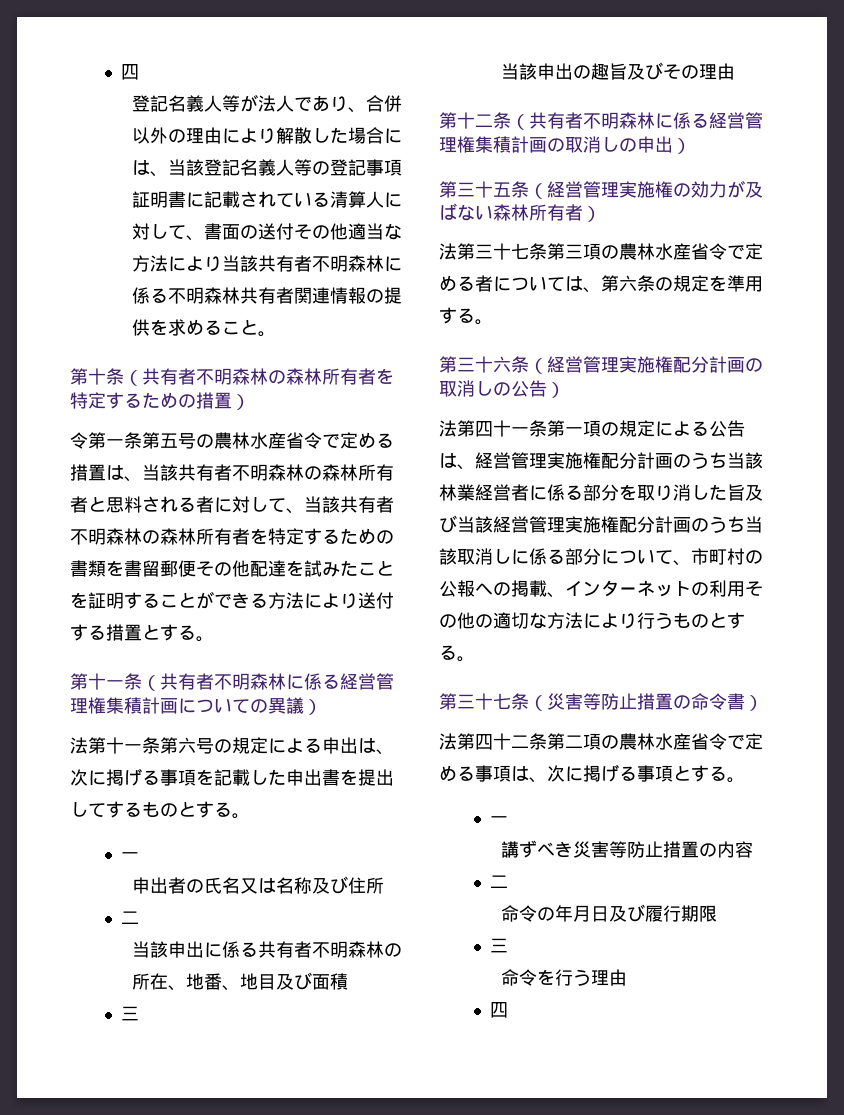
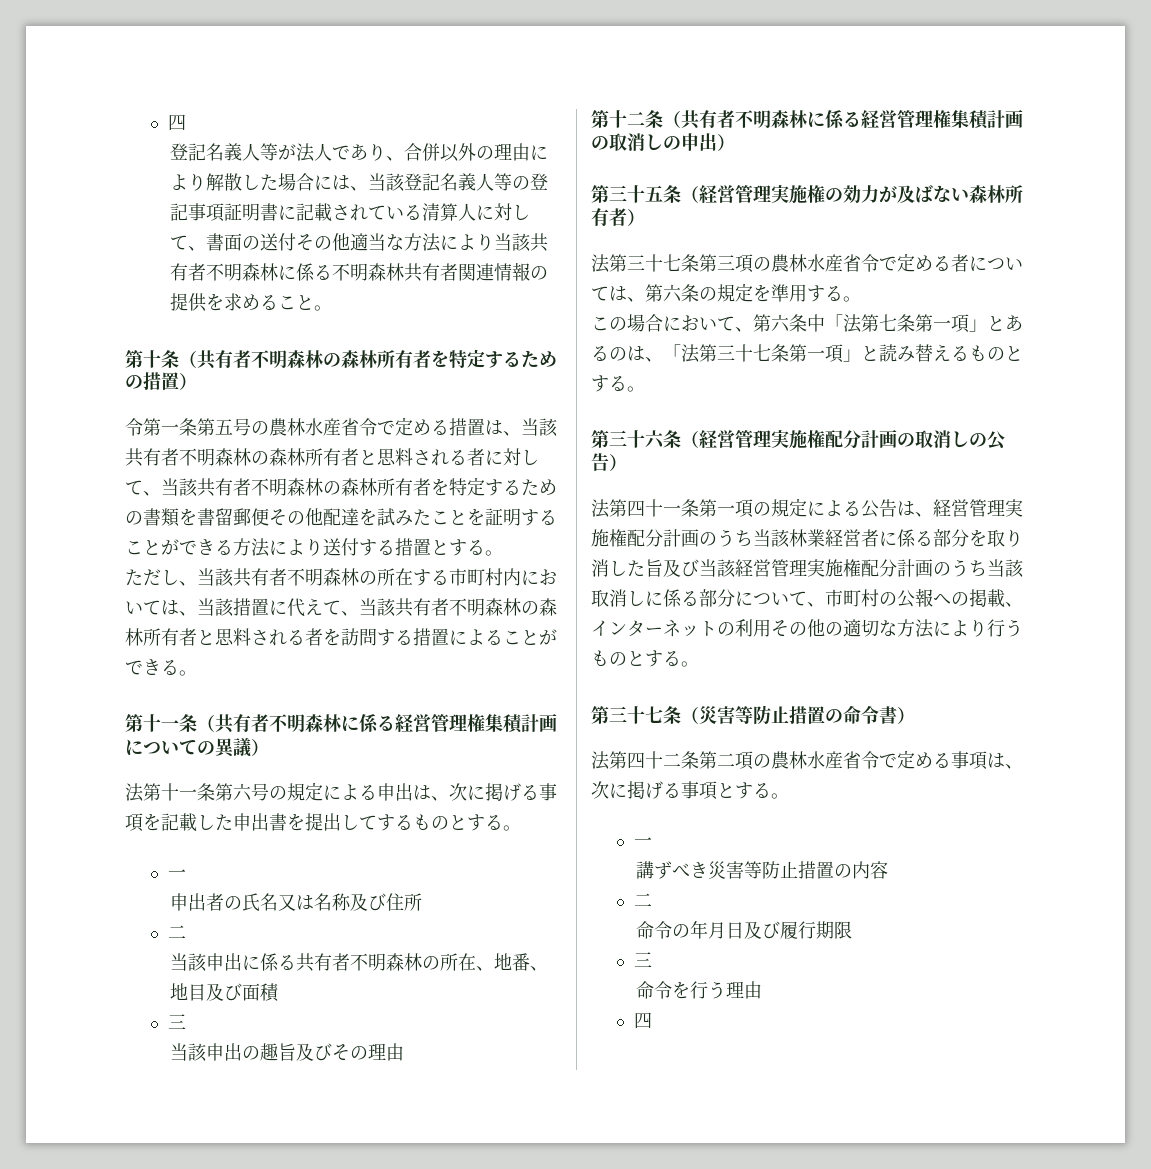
+ ただし、当該共有者不明森林の所在する市町村内においては、当該措置に代えて、当該共有者不明森林の森林所有者と思料される者を訪問する措置によることができる。
+ この場合において、第六条中「法第七条第一項」とあるのは、「法第三十七条第一項」と読み替えるものとする。

